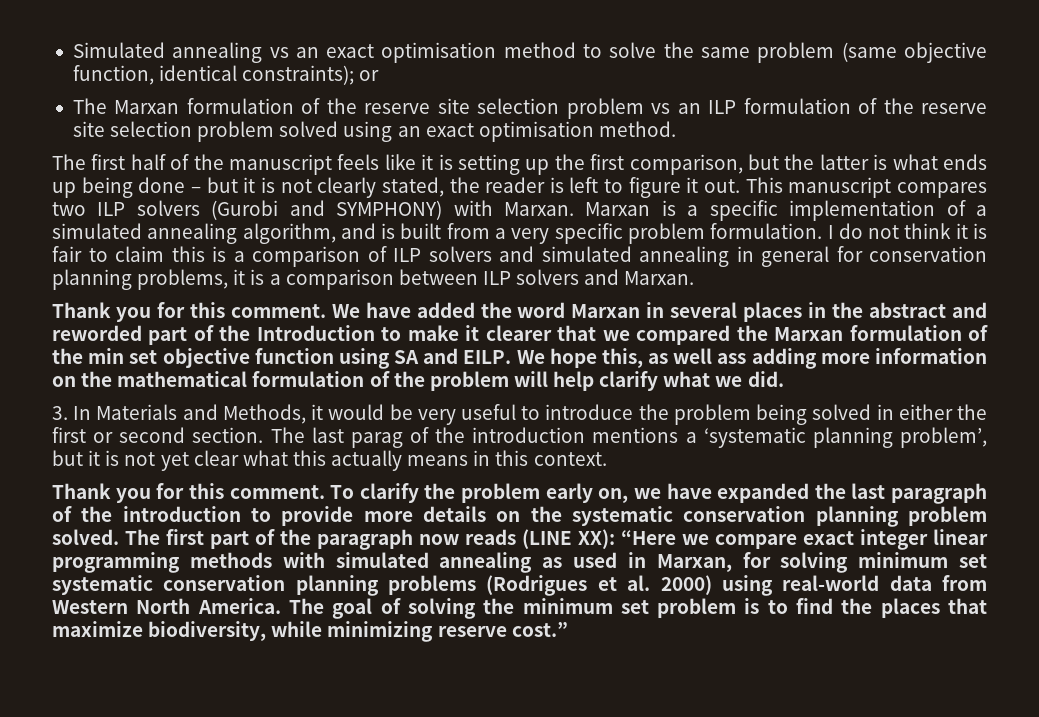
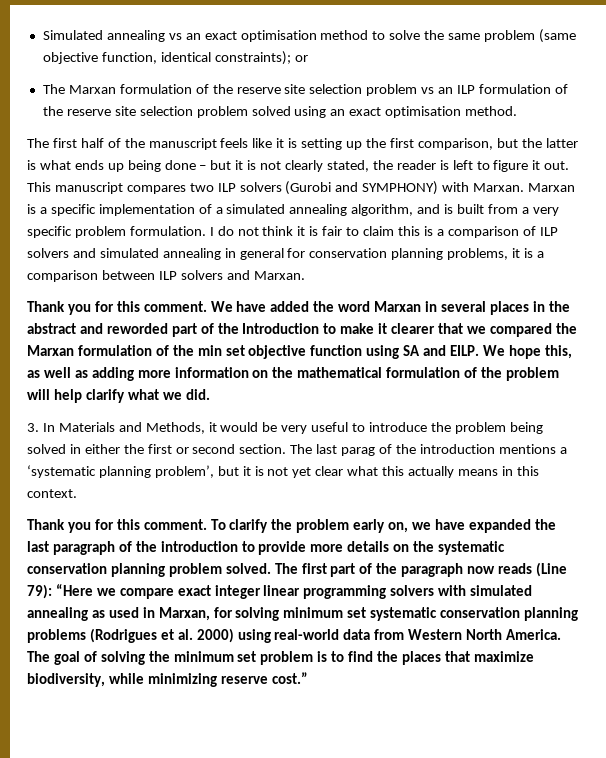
- We hope this, as well ass adding more information on the mathematical formulation of the problem will help clarify what we did.
+ We hope this, as well as adding more information on the mathematical formulation of the problem will help clarify what we did.
- The first part of the paragraph now reads (LINE XX): “Here we compare exact integer linear programming methods with simulated annealing as used in Marxan, for solving minimum set systematic conservation planning problems (Rodrigues et al. 2000) using real-world data from Western North America.
+ The first part of the paragraph now reads (Line 79): “Here we compare exact integer linear programming solvers with simulated annealing as used in Marxan, for solving minimum set systematic conservation planning problems (Rodrigues et al. 2000) using real-world data from Western North America.

